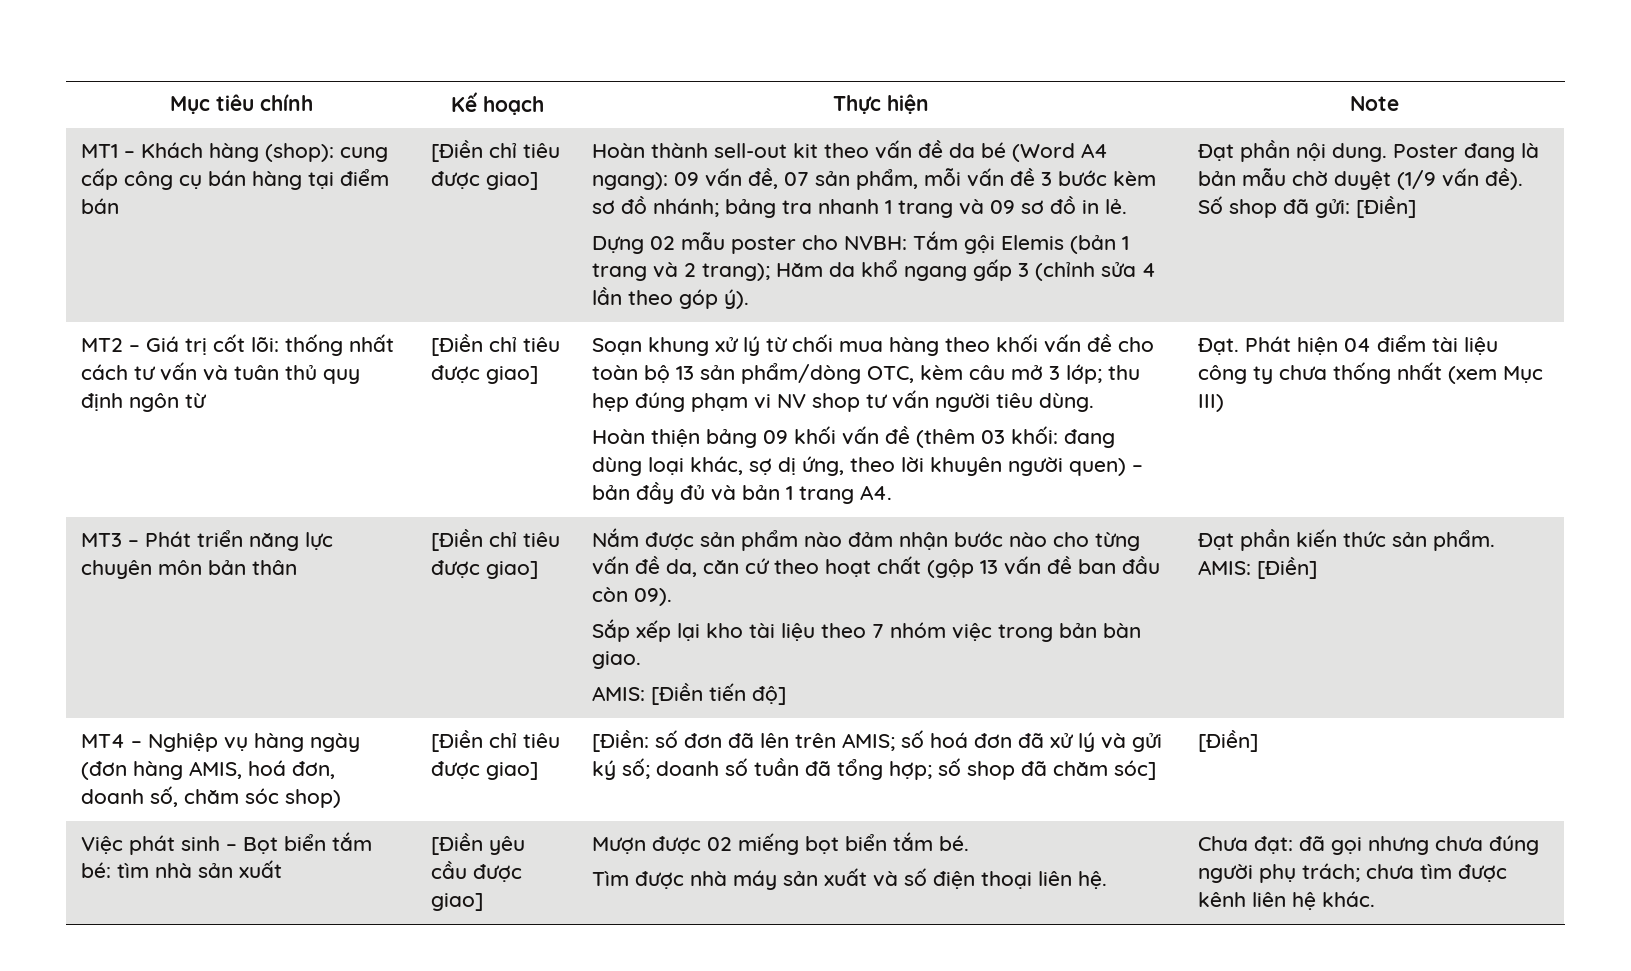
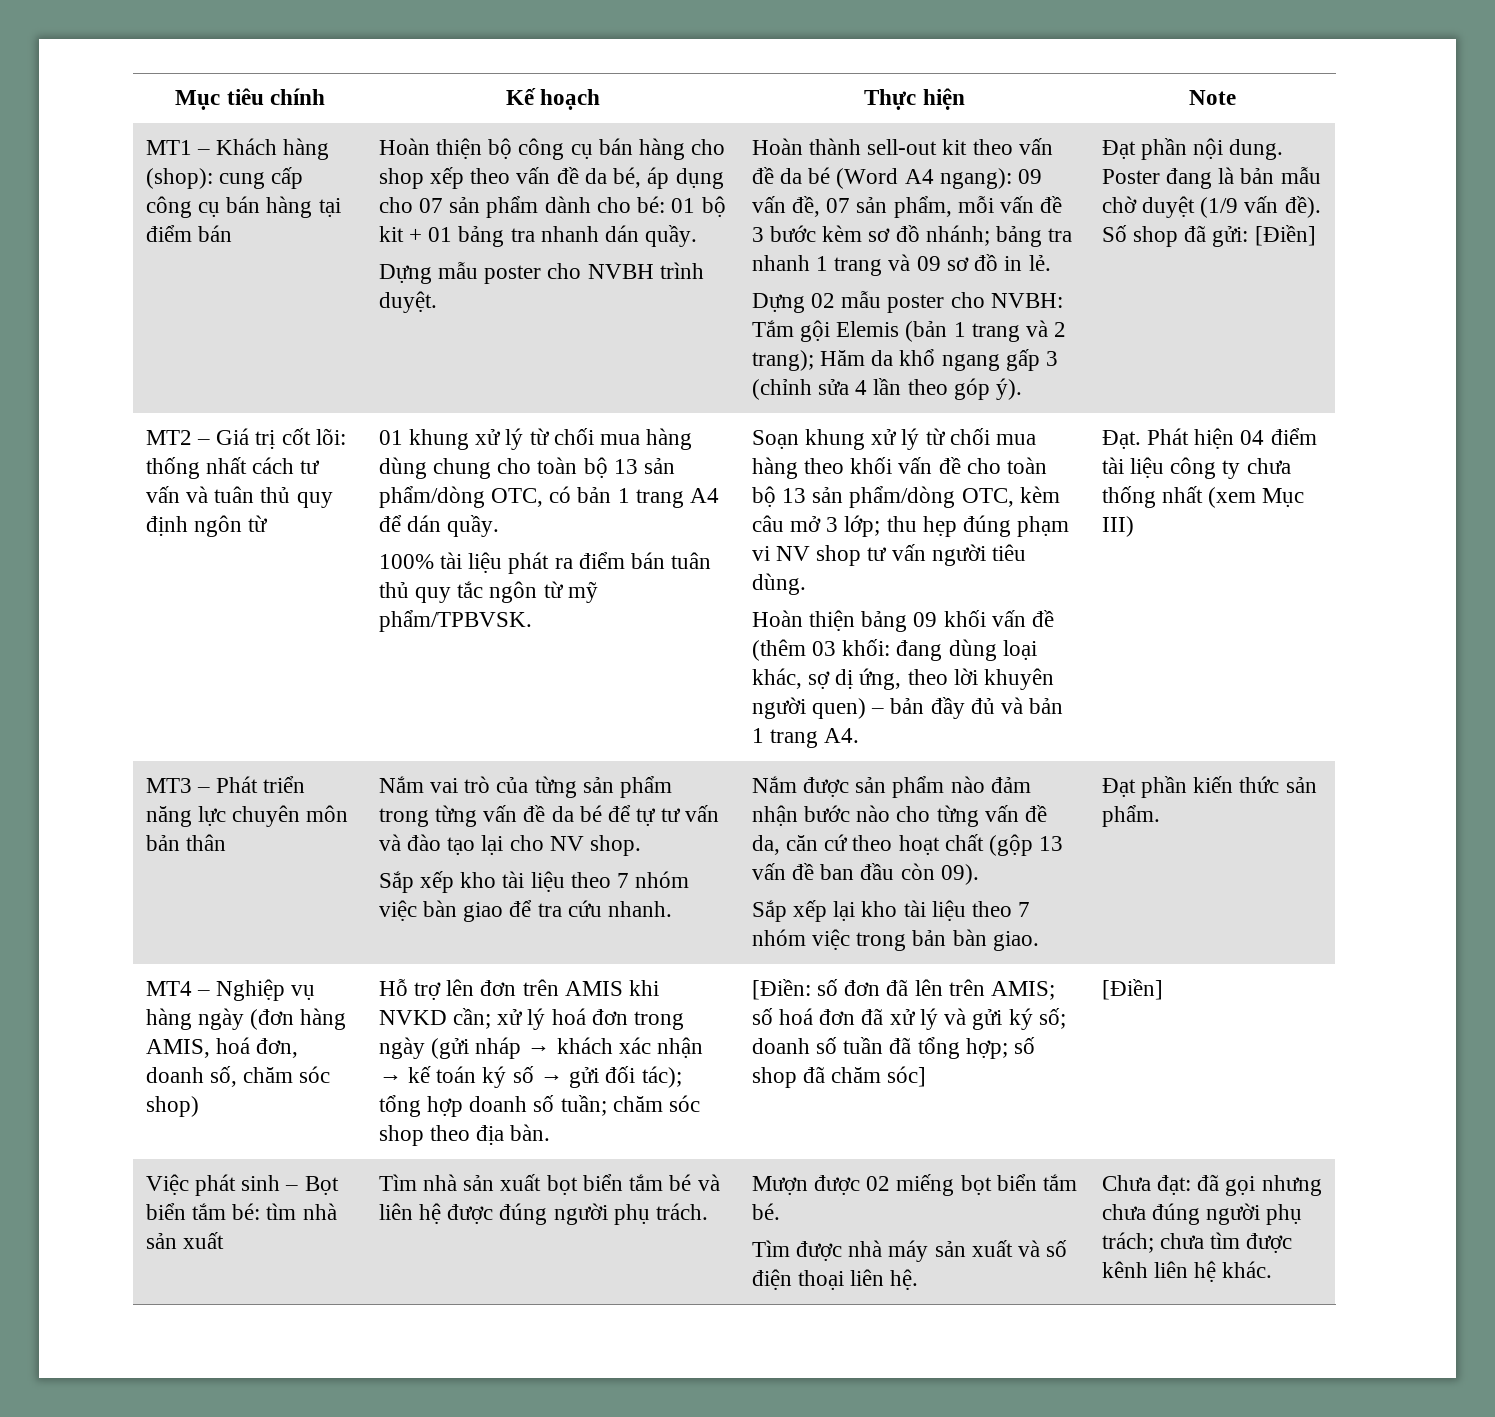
- MT1 – Khách hàng (shop): cung cấp công cụ bán hàng tại điểm bán | [Điền chỉ tiêu được giao]
+ MT1 – Khách hàng (shop): cung cấp công cụ bán hàng tại điểm bán | Hoàn thiện bộ công cụ bán hàng cho shop xếp theo vấn đề da bé, áp dụng cho 07 sản phẩm dành cho bé: 01 bộ kit + 01 bảng tra nhanh dán quầy.
+ Dựng mẫu poster cho NVBH trình duyệt.
- MT2 – Giá trị cốt lõi: thống nhất cách tư vấn và tuân thủ quy định ngôn từ | [Điền chỉ tiêu được giao]
+ MT2 – Giá trị cốt lõi: thống nhất cách tư vấn và tuân thủ quy định ngôn từ | 01 khung xử lý từ chối mua hàng dùng chung cho toàn bộ 13 sản phẩm/dòng OTC, có bản 1 trang A4 để dán quầy.
+ 100% tài liệu phát ra điểm bán tuân thủ quy tắc ngôn từ mỹ phẩm/TPBVSK.
- MT3 – Phát triển năng lực chuyên môn bản thân | [Điền chỉ tiêu được giao]
+ MT3 – Phát triển năng lực chuyên môn bản thân | Nắm vai trò của từng sản phẩm trong từng vấn đề da bé để tự tư vấn và đào tạo lại cho NV shop.
+ Sắp xếp kho tài liệu theo 7 nhóm việc bàn giao để tra cứu nhanh.
- AMIS: [Điền tiến độ]
- AMIS: [Điền]
- MT4 – Nghiệp vụ hàng ngày (đơn hàng AMIS, hoá đơn, doanh số, chăm sóc shop) | [Điền chỉ tiêu được giao]
+ MT4 – Nghiệp vụ hàng ngày (đơn hàng AMIS, hoá đơn, doanh số, chăm sóc shop) | Hỗ trợ lên đơn trên AMIS khi NVKD cần; xử lý hoá đơn trong ngày (gửi nháp → khách xác nhận → kế toán ký số → gửi đối tác); tổng hợp doanh số tuần; chăm sóc shop theo địa bàn.
- [Điền yêu cầu được giao]
+ Tìm nhà sản xuất bọt biển tắm bé và liên hệ được đúng người phụ trách.

